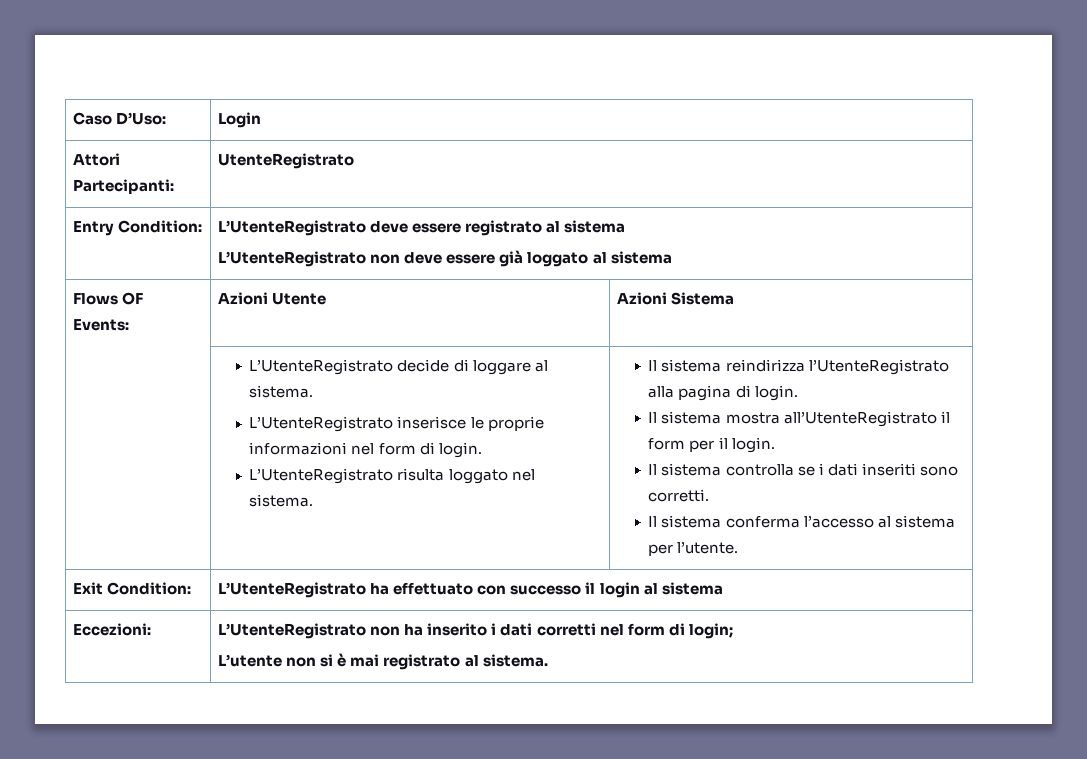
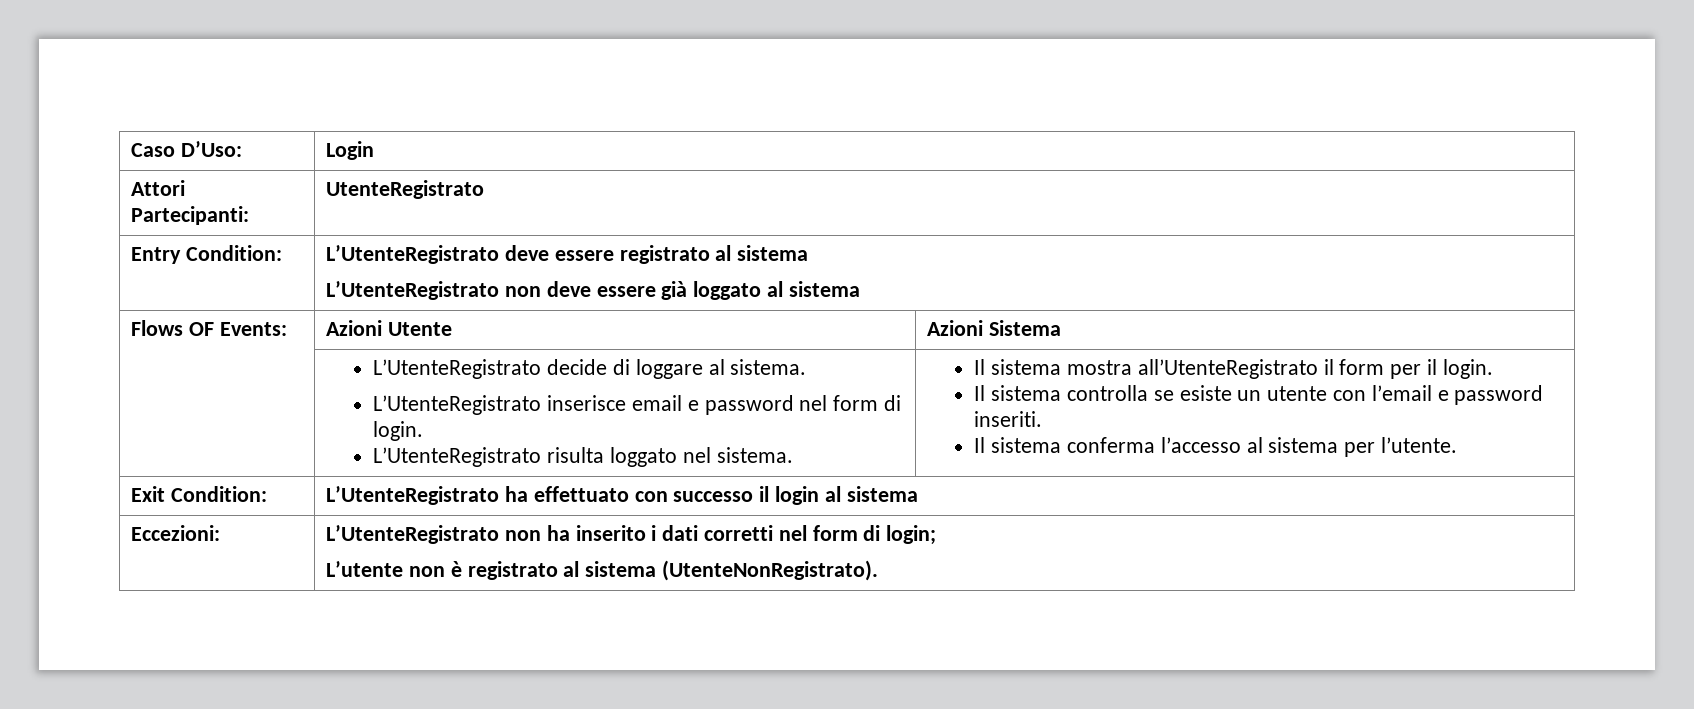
- L’UtenteRegistrato inserisce le proprie informazioni nel form di login.
+ L’UtenteRegistrato inserisce email e password nel form di login.
- Il sistema reindirizza l’UtenteRegistrato alla pagina di login.
- Il sistema controlla se i dati inseriti sono corretti.
+ Il sistema controlla se esiste un utente con l’email e password inseriti.
  Eccezioni: | L’UtenteRegistrato non ha inserito i dati corretti nel form di login;
- L’utente non si è mai registrato al sistema.
+ L’utente non è registrato al sistema (UtenteNonRegistrato).

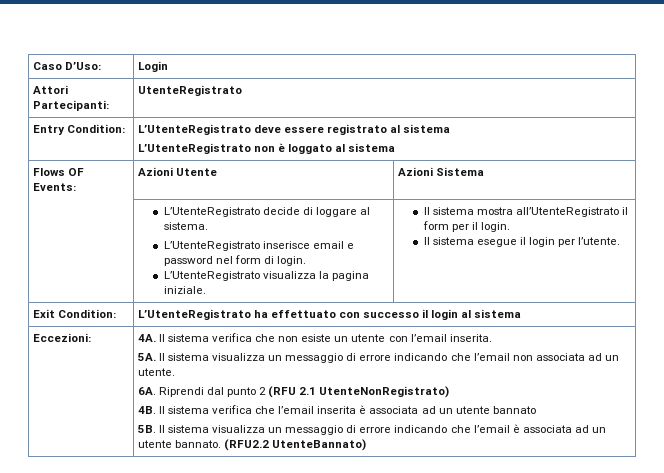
  Entry Condition: | L’UtenteRegistrato deve essere registrato al sistema
- L’UtenteRegistrato non deve essere già loggato al sistema
+ L’UtenteRegistrato non è loggato al sistema
- L’UtenteRegistrato risulta loggato nel sistema.
+ L’UtenteRegistrato visualizza la pagina iniziale.
- Il sistema controlla se esiste un utente con l’email e password inseriti.
- Il sistema conferma l’accesso al sistema per l’utente.
+ Il sistema esegue il login per l’utente.
- L’UtenteRegistrato non ha inserito i dati corretti nel form di login;
- L’utente non è registrato al sistema (UtenteNonRegistrato).
+ 4A. Il sistema verifica che non esiste un utente con l’email inserita.
+ 5A. Il sistema visualizza un messaggio di errore indicando che l’email non associata ad un utente.
+ 6A. Riprendi dal punto 2 (RFU 2.1 UtenteNonRegistrato)
+ 4B. Il sistema verifica che l’email inserita è associata ad un utente bannato
+ 5B. Il sistema visualizza un messaggio di errore indicando che l’email è associata ad un utente bannato. (RFU2.2 UtenteBannato)

